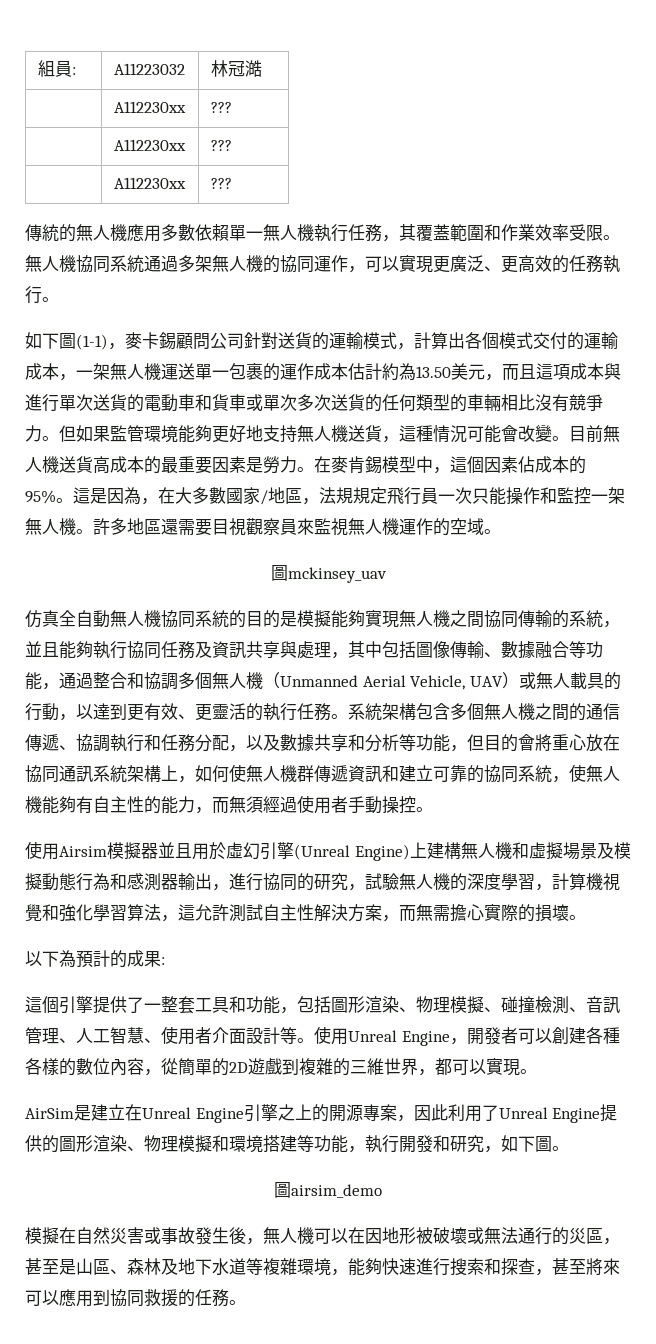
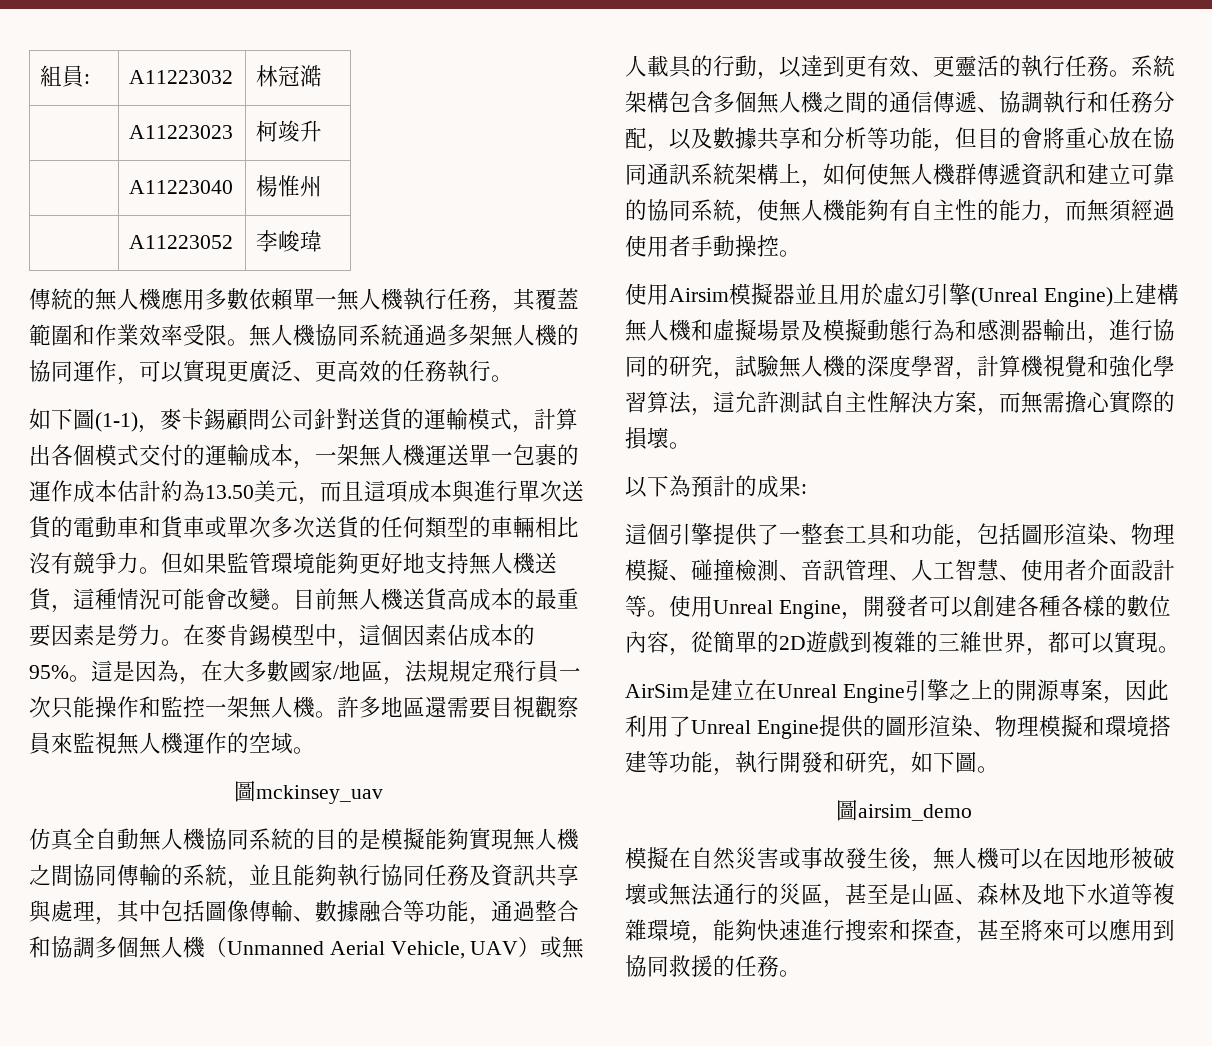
  組員: | A11223032 | 林冠澔
- | A112230xx | ???
- | A112230xx | ???
- | A112230xx | ???
+ | A11223023 | 柯竣升
+ | A11223040 | 楊惟州
+ | A11223052 | 李峻瑋

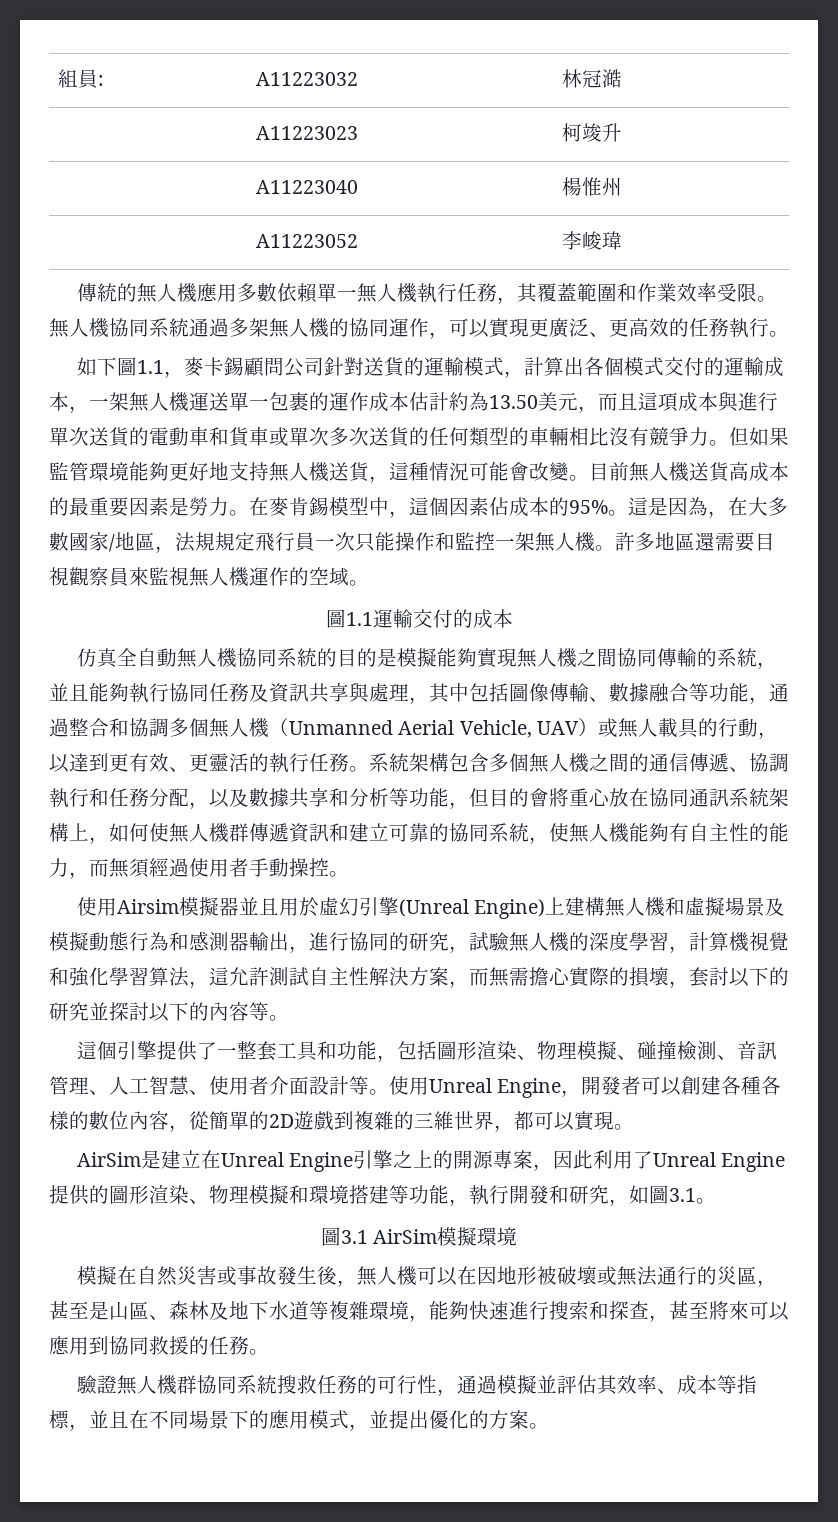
- 如下圖(1-1)，麥卡錫顧問公司針對送貨的運輸模式，計算出各個模式交付的運輸成本，一架無人機運送單一包裹的運作成本估計約為13.50美元，而且這項成本與進行單次送貨的電動車和貨車或單次多次送貨的任何類型的車輛相比沒有競爭力。
+ 如下圖1.1，麥卡錫顧問公司針對送貨的運輸模式，計算出各個模式交付的運輸成本，一架無人機運送單一包裹的運作成本估計約為13.50美元，而且這項成本與進行單次送貨的電動車和貨車或單次多次送貨的任何類型的車輛相比沒有競爭力。
- 圖mckinsey_uav
+ 圖1.1運輸交付的成本
- 使用Airsim模擬器並且用於虛幻引擎(Unreal Engine)上建構無人機和虛擬場景及模擬動態行為和感測器輸出，進行協同的研究，試驗無人機的深度學習，計算機視覺和強化學習算法，這允許測試自主性解決方案，而無需擔心實際的損壞。
- 以下為預計的成果:
+ 使用Airsim模擬器並且用於虛幻引擎(Unreal Engine)上建構無人機和虛擬場景及模擬動態行為和感測器輸出，進行協同的研究，試驗無人機的深度學習，計算機視覺和強化學習算法，這允許測試自主性解決方案，而無需擔心實際的損壞，套討以下的研究並探討以下的內容等。
- AirSim是建立在Unreal Engine引擎之上的開源專案，因此利用了Unreal Engine提供的圖形渲染、物理模擬和環境搭建等功能，執行開發和研究，如下圖。
- 圖airsim_demo
+ AirSim是建立在Unreal Engine引擎之上的開源專案，因此利用了Unreal Engine提供的圖形渲染、物理模擬和環境搭建等功能，執行開發和研究，如圖3.1。
+ 圖3.1 AirSim模擬環境
+ 驗證無人機群協同系統搜救任務的可行性，通過模擬並評估其效率、成本等指標，並且在不同場景下的應用模式，並提出優化的方案。

